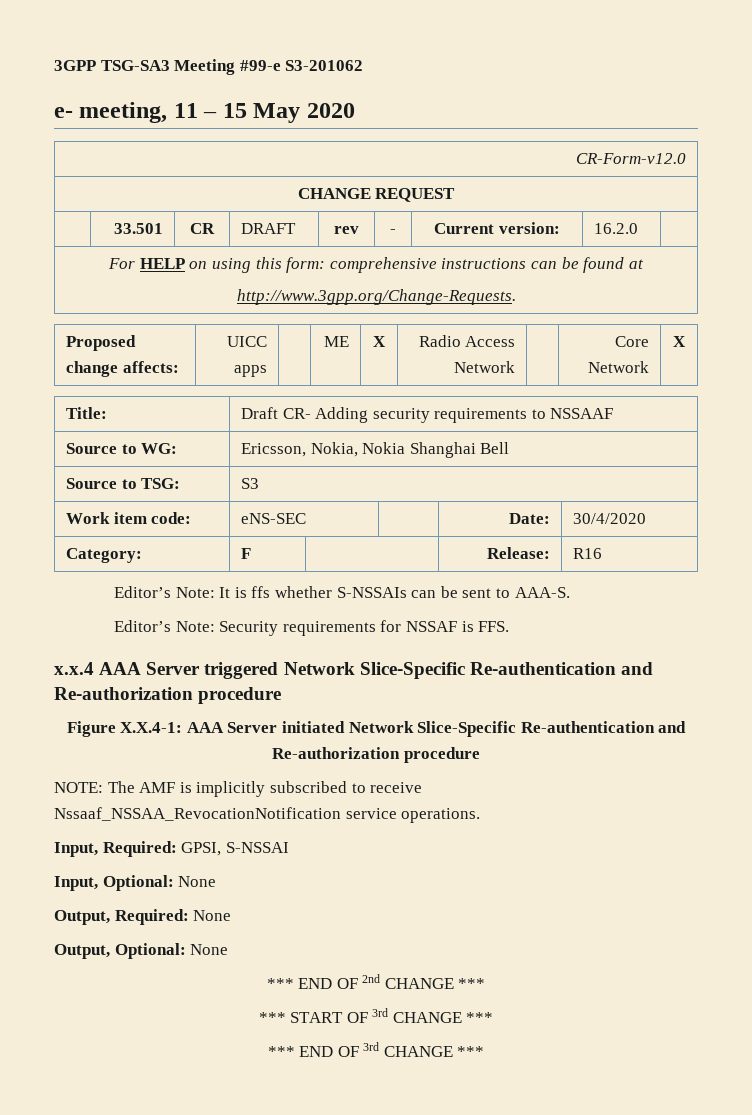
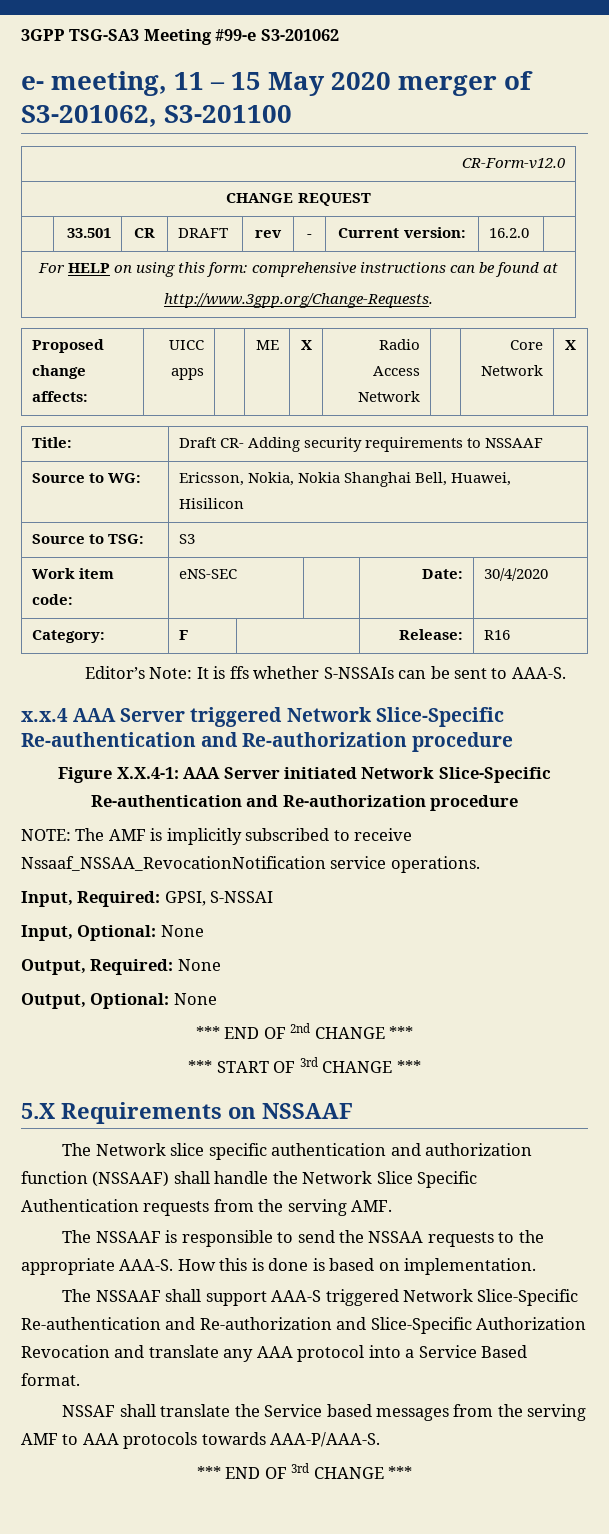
- e- meeting, 11 – 15 May 2020
+ e- meeting, 11 – 15 May 2020 merger of S3-201062, S3-201100
- Source to WG: | Ericsson, Nokia, Nokia Shanghai Bell
+ Source to WG: | Ericsson, Nokia, Nokia Shanghai Bell, Huawei, Hisilicon
- Editor’s Note: Security requirements for NSSAF is FFS.
+ 5.X Requirements on NSSAAF
+ The Network slice specific authentication and authorization function (NSSAAF) shall handle the Network Slice Specific Authentication requests from the serving AMF.
+ The NSSAAF is responsible to send the NSSAA requests to the appropriate AAA-S. How this is done is based on implementation.
+ The NSSAAF shall support AAA-S triggered Network Slice-Specific Re-authentication and Re-authorization and Slice-Specific Authorization Revocation and translate any AAA protocol into a Service Based format.
+ NSSAF shall translate the Service based messages from the serving AMF to AAA protocols towards AAA-P/AAA-S.

